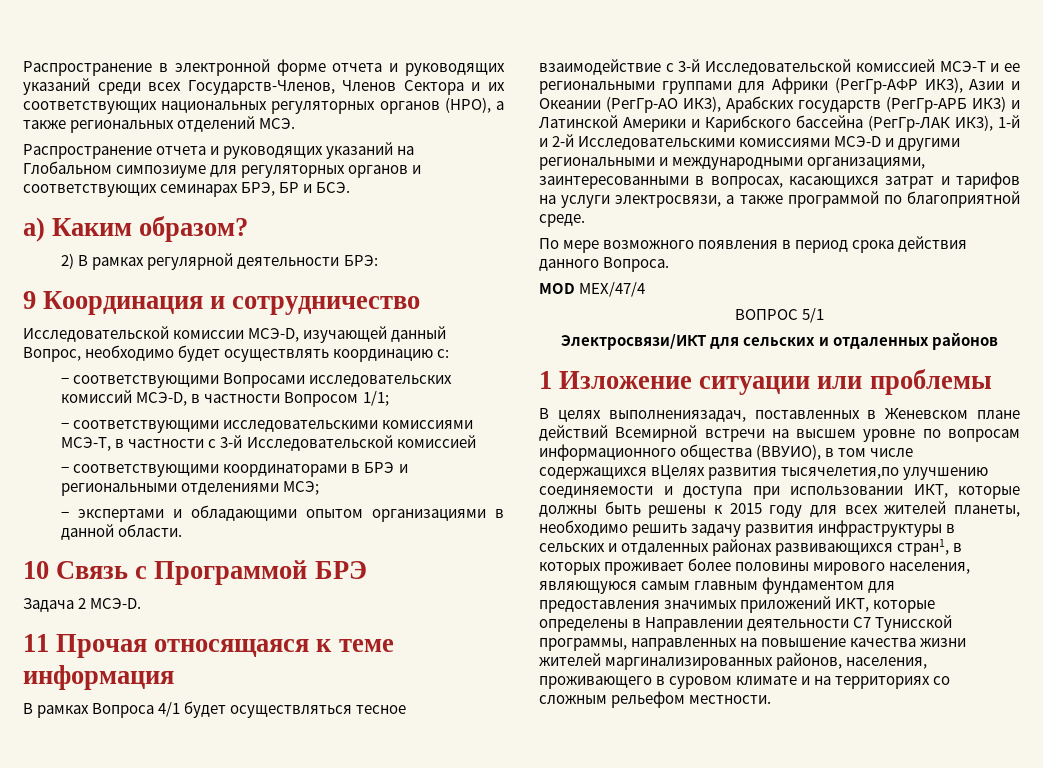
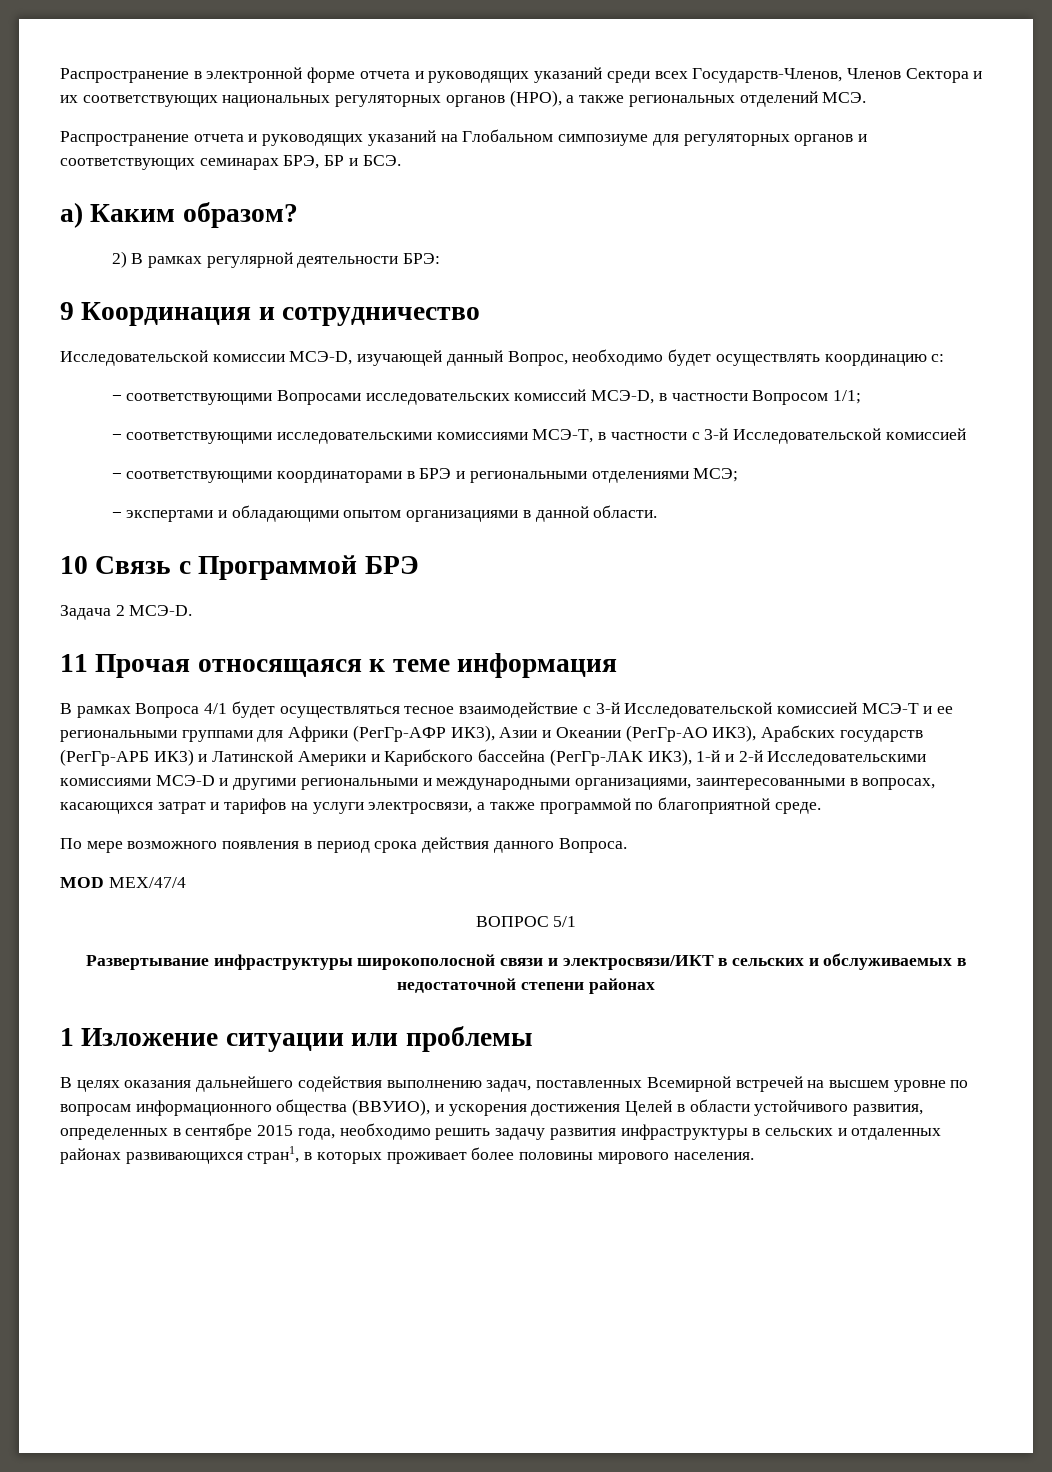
- Электросвязи/ИКТ для сельских и отдаленных районов
+ Развертывание инфраструктуры широкополосной связи и электросвязи/ИКТ в сельских и обслуживаемых в недостаточной степени районах
- В целях выполнениязадач, поставленных в Женевском плане действий Всемирной встречи на высшем уровне по вопросам информационного общества (ВВУИО), в том числе содержащихся вЦелях развития тысячелетия,по улучшению соединяемости и доступа при использовании ИКТ, которые должны быть решены к 2015 году для всех жителей планеты, необходимо решить задачу развития инфраструктуры в сельских и отдаленных районах развивающихся стран1, в которых проживает более половины мирового населения, являющуюся самым главным фундаментом для предоставления значимых приложений ИКТ, которые определены в Направлении деятельности С7 Тунисской программы, направленных на повышение качества жизни жителей маргинализированных районов, населения, проживающего в суровом климате и на территориях со сложным рельефом местности.
+ В целях оказания дальнейшего содействия выполнению задач, поставленных Всемирной встречей на высшем уровне по вопросам информационного общества (ВВУИО), и ускорения достижения Целей в области устойчивого развития, определенных в сентябре 2015 года, необходимо решить задачу развития инфраструктуры в сельских и отдаленных районах развивающихся стран1, в которых проживает более половины мирового населения.

